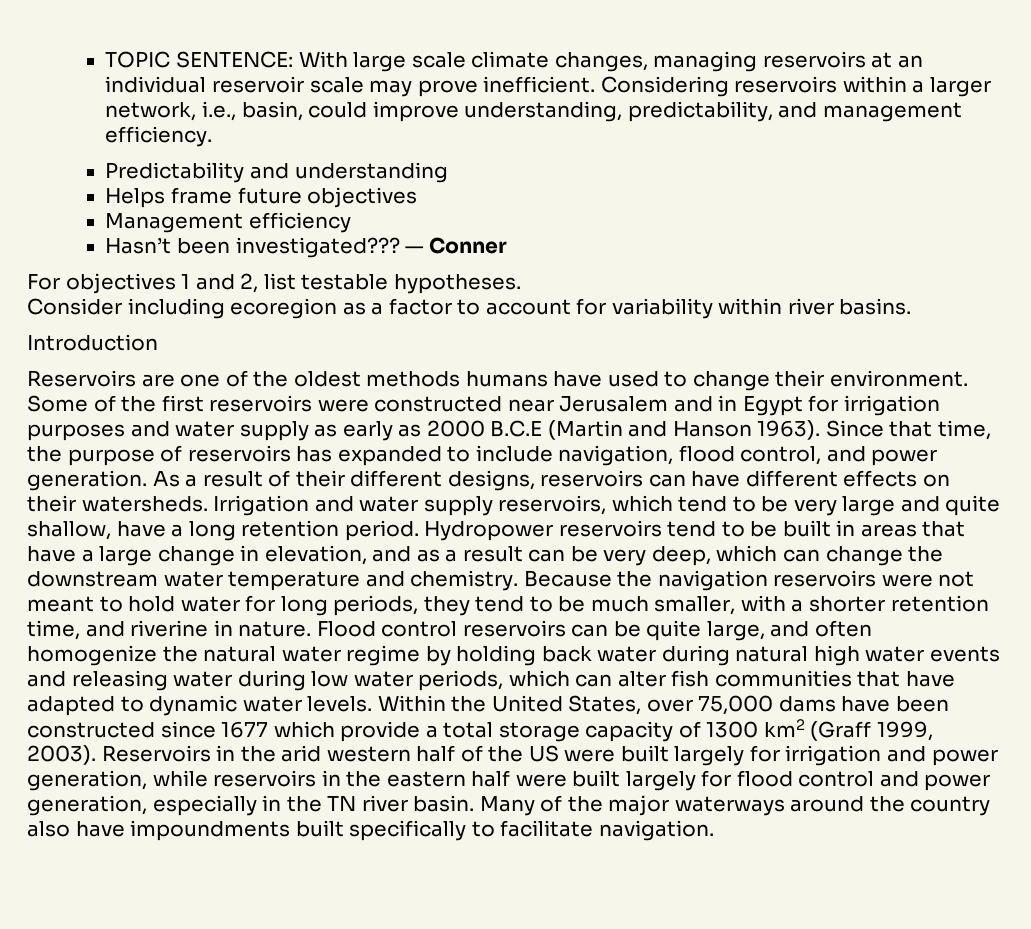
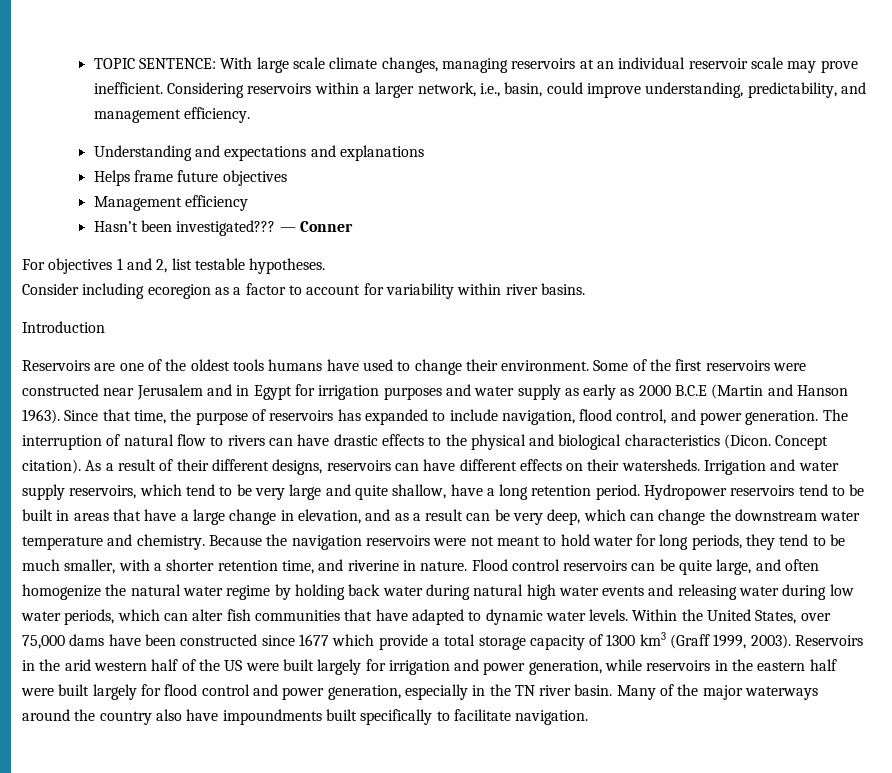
- Predictability and understanding
+ Understanding and expectations and explanations
- Reservoirs are one of the oldest methods humans have used to change their environment.
+ Reservoirs are one of the oldest tools humans have used to change their environment.
+ The interruption of natural flow to rivers can have drastic effects to the physical and biological characteristics (Dicon. Concept citation).
- Within the United States, over 75,000 dams have been constructed since 1677 which provide a total storage capacity of 1300 km2 (Graff 1999, 2003).
+ Within the United States, over 75,000 dams have been constructed since 1677 which provide a total storage capacity of 1300 km3 (Graff 1999, 2003).

